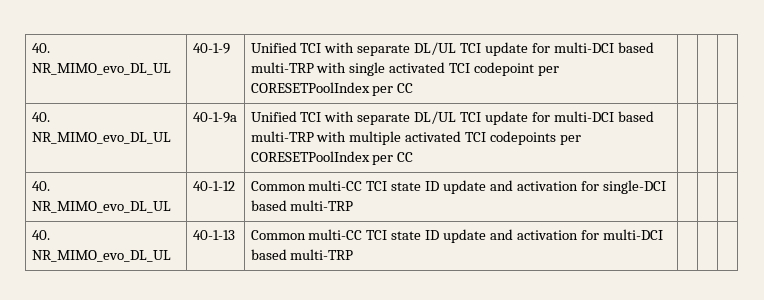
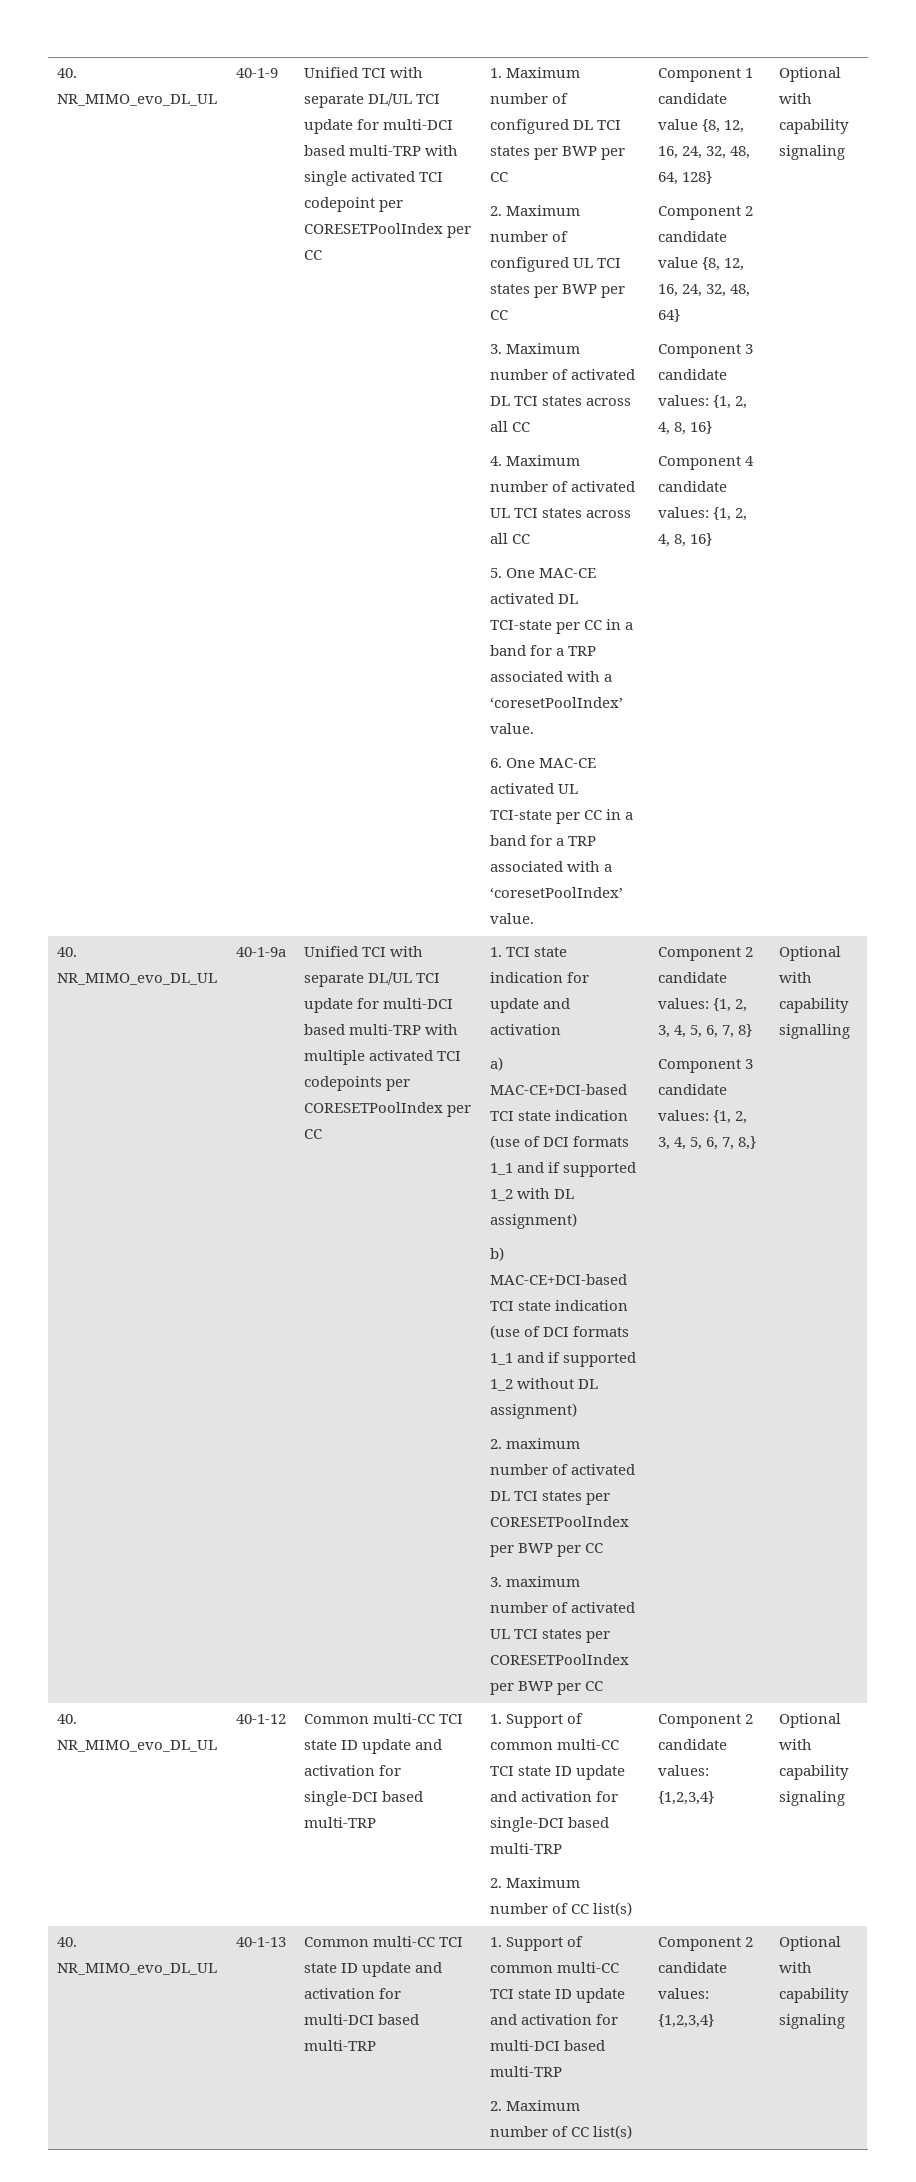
+ 1. Maximum number of configured DL TCI states per BWP per CC
+ 2. Maximum number of configured UL TCI states per BWP per CC
+ 3. Maximum number of activated DL TCI states across all CC
+ 4. Maximum number of activated UL TCI states across all CC
+ 5. One MAC-CE activated DL TCI-state per CC in a band for a TRP associated with a ‘coresetPoolIndex’ value.
+ 6. One MAC-CE activated UL TCI-state per CC in a band for a TRP associated with a ‘coresetPoolIndex’ value. | Component 1 candidate value {8, 12, 16, 24, 32, 48, 64, 128}
+ Component 2 candidate value {8, 12, 16, 24, 32, 48, 64}
+ Component 3 candidate values: {1, 2, 4, 8, 16}
+ Component 4 candidate values: {1, 2, 4, 8, 16} | Optional with capability signaling
+ 1. TCI state indication for update and activation
+ a) MAC-CE+DCI-based TCI state indication (use of DCI formats 1_1 and if supported 1_2 with DL assignment)
+ b) MAC-CE+DCI-based TCI state indication (use of DCI formats 1_1 and if supported 1_2 without DL assignment)
+ 2. maximum number of activated DL TCI states per CORESETPoolIndex per BWP per CC
+ 3. maximum number of activated UL TCI states per CORESETPoolIndex per BWP per CC | Component 2 candidate values: {1, 2, 3, 4, 5, 6, 7, 8}
+ Component 3 candidate values: {1, 2, 3, 4, 5, 6, 7, 8,} | Optional with capability signalling
+ 1. Support of common multi-CC TCI state ID update and activation for single-DCI based multi-TRP
+ 2. Maximum number of CC list(s) | Component 2 candidate values: {1,2,3,4} | Optional with capability signaling
+ 1. Support of common multi-CC TCI state ID update and activation for multi-DCI based multi-TRP
+ 2. Maximum number of CC list(s) | Component 2 candidate values: {1,2,3,4} | Optional with capability signaling

